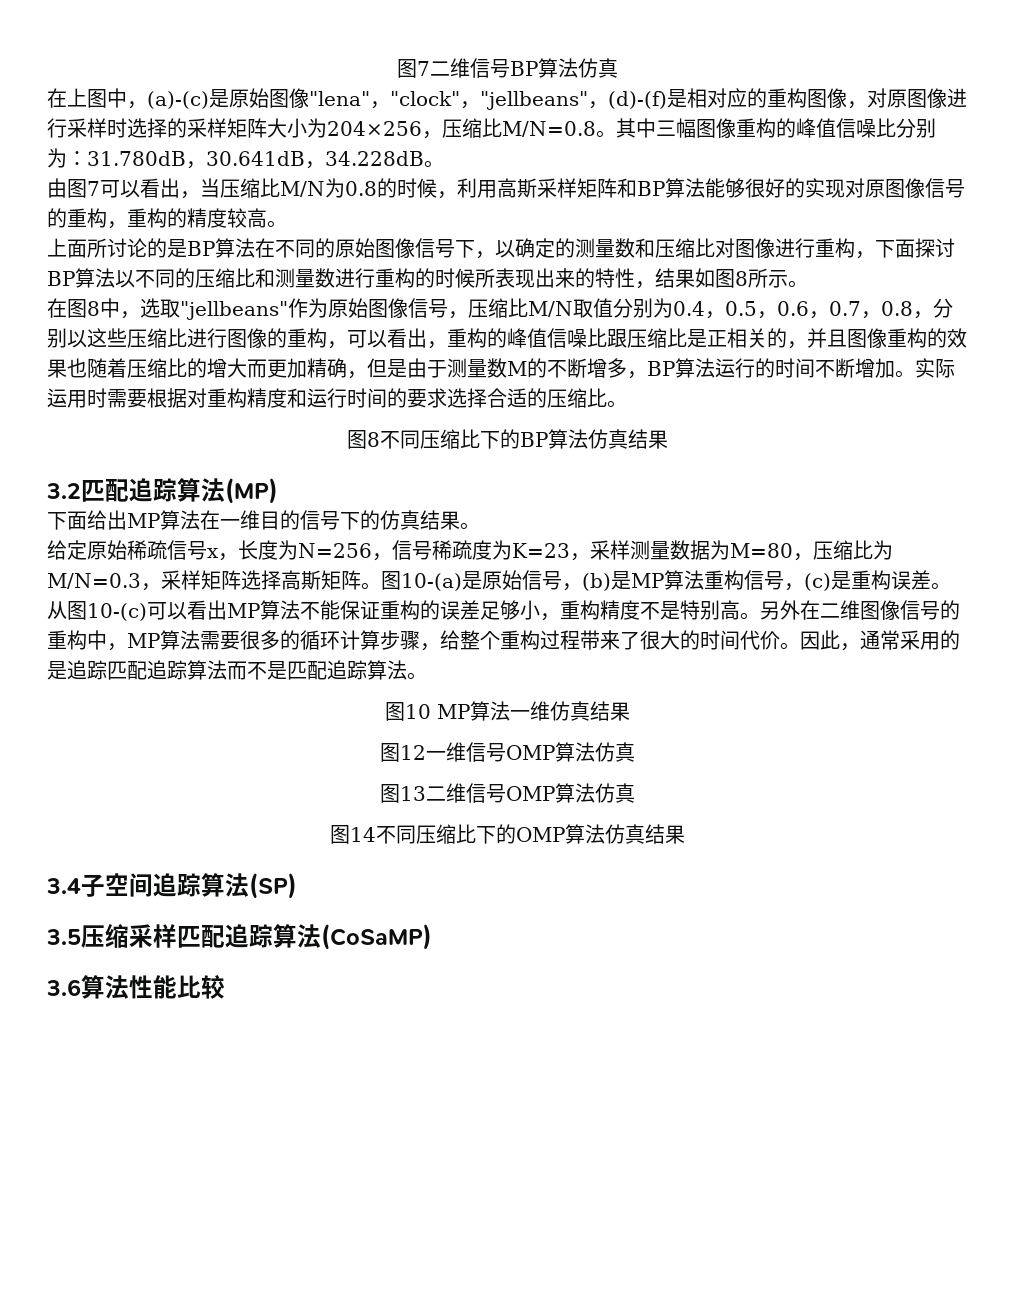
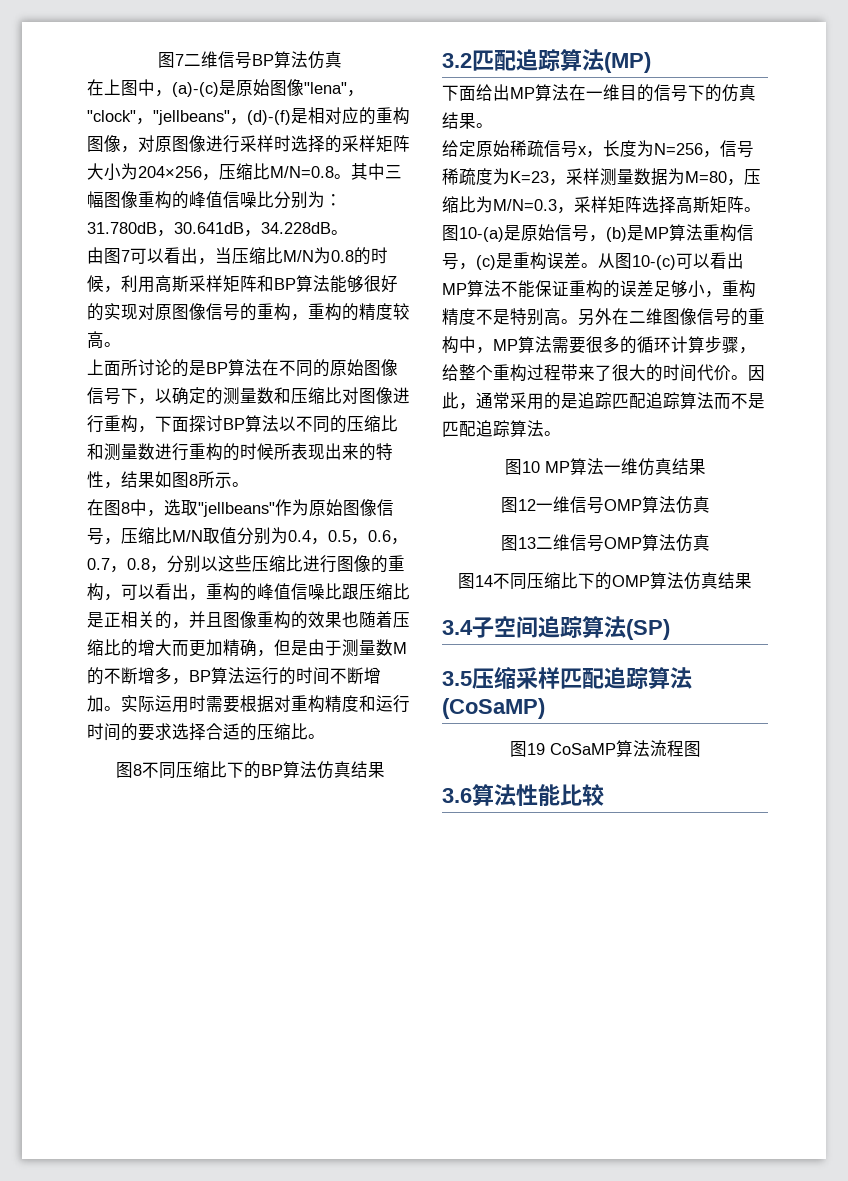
+ 图19 CoSaMP算法流程图

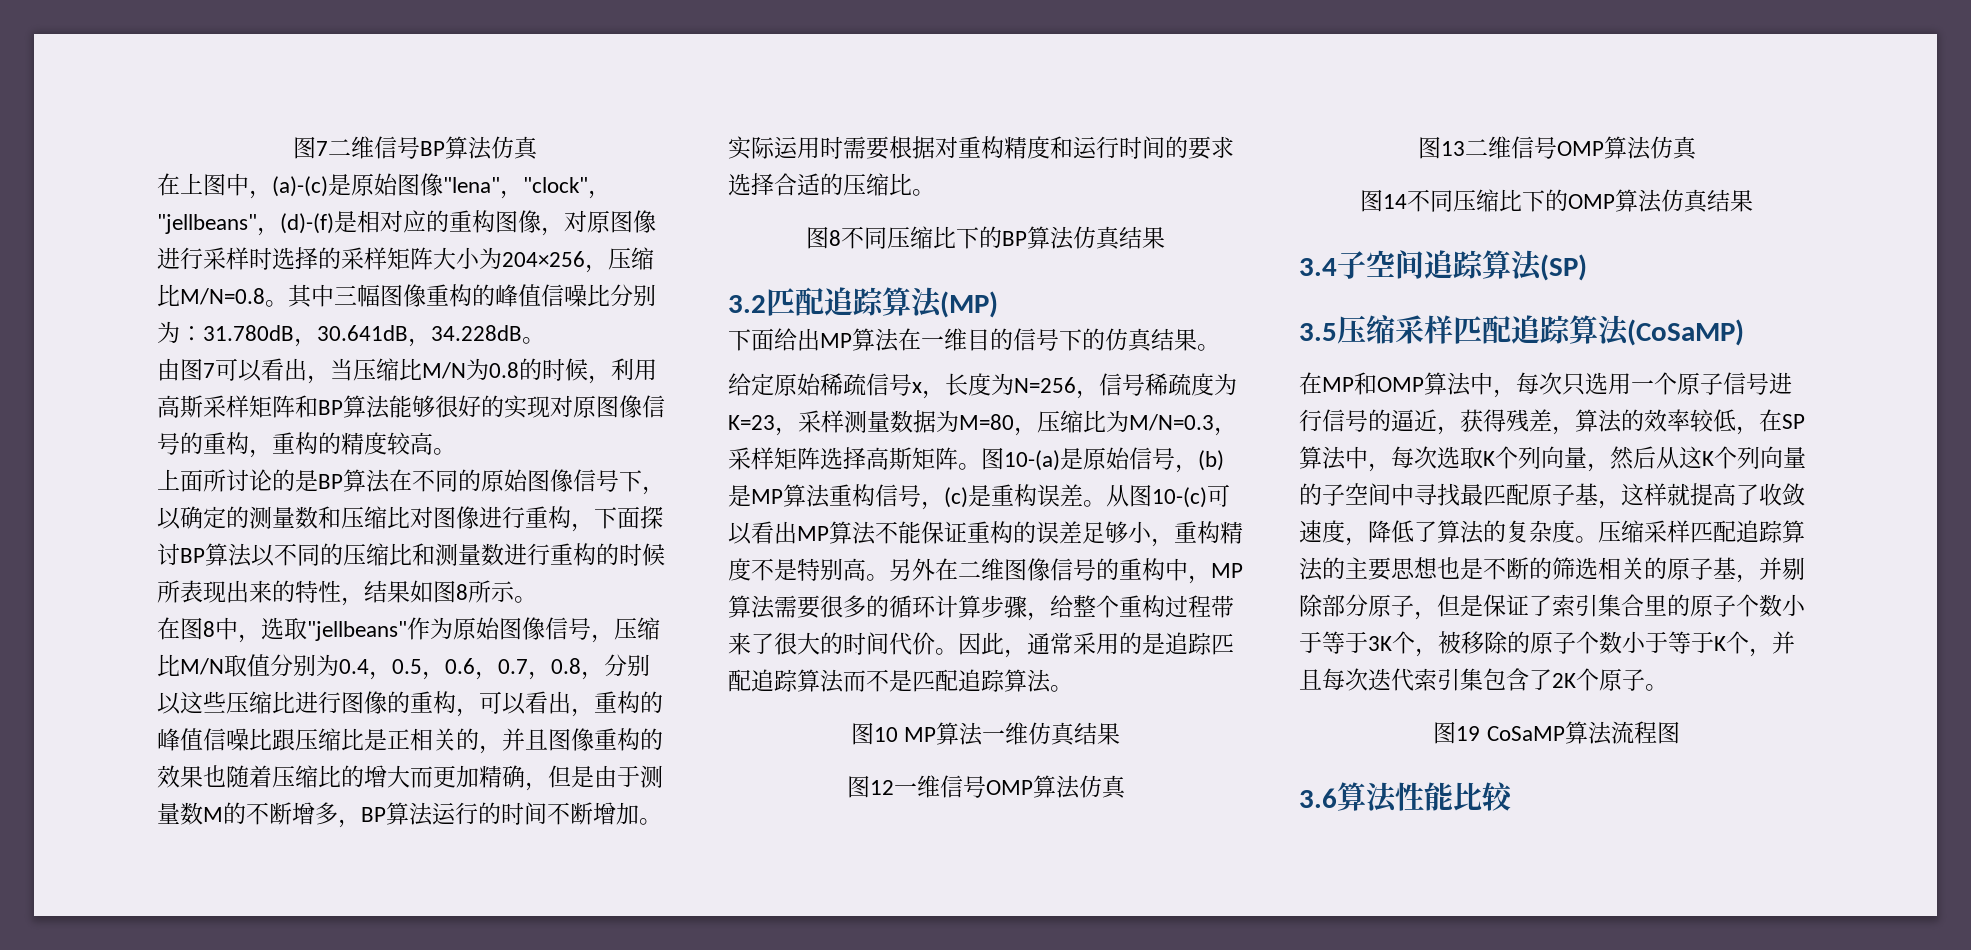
+ 在MP和OMP算法中，每次只选用一个原子信号进行信号的逼近，获得残差，算法的效率较低，在SP算法中，每次选取K个列向量，然后从这K个列向量的子空间中寻找最匹配原子基，这样就提高了收敛速度，降低了算法的复杂度。压缩采样匹配追踪算法的主要思想也是不断的筛选相关的原子基，并剔除部分原子，但是保证了索引集合里的原子个数小于等于3K个，被移除的原子个数小于等于K个，并且每次迭代索引集包含了2K个原子。

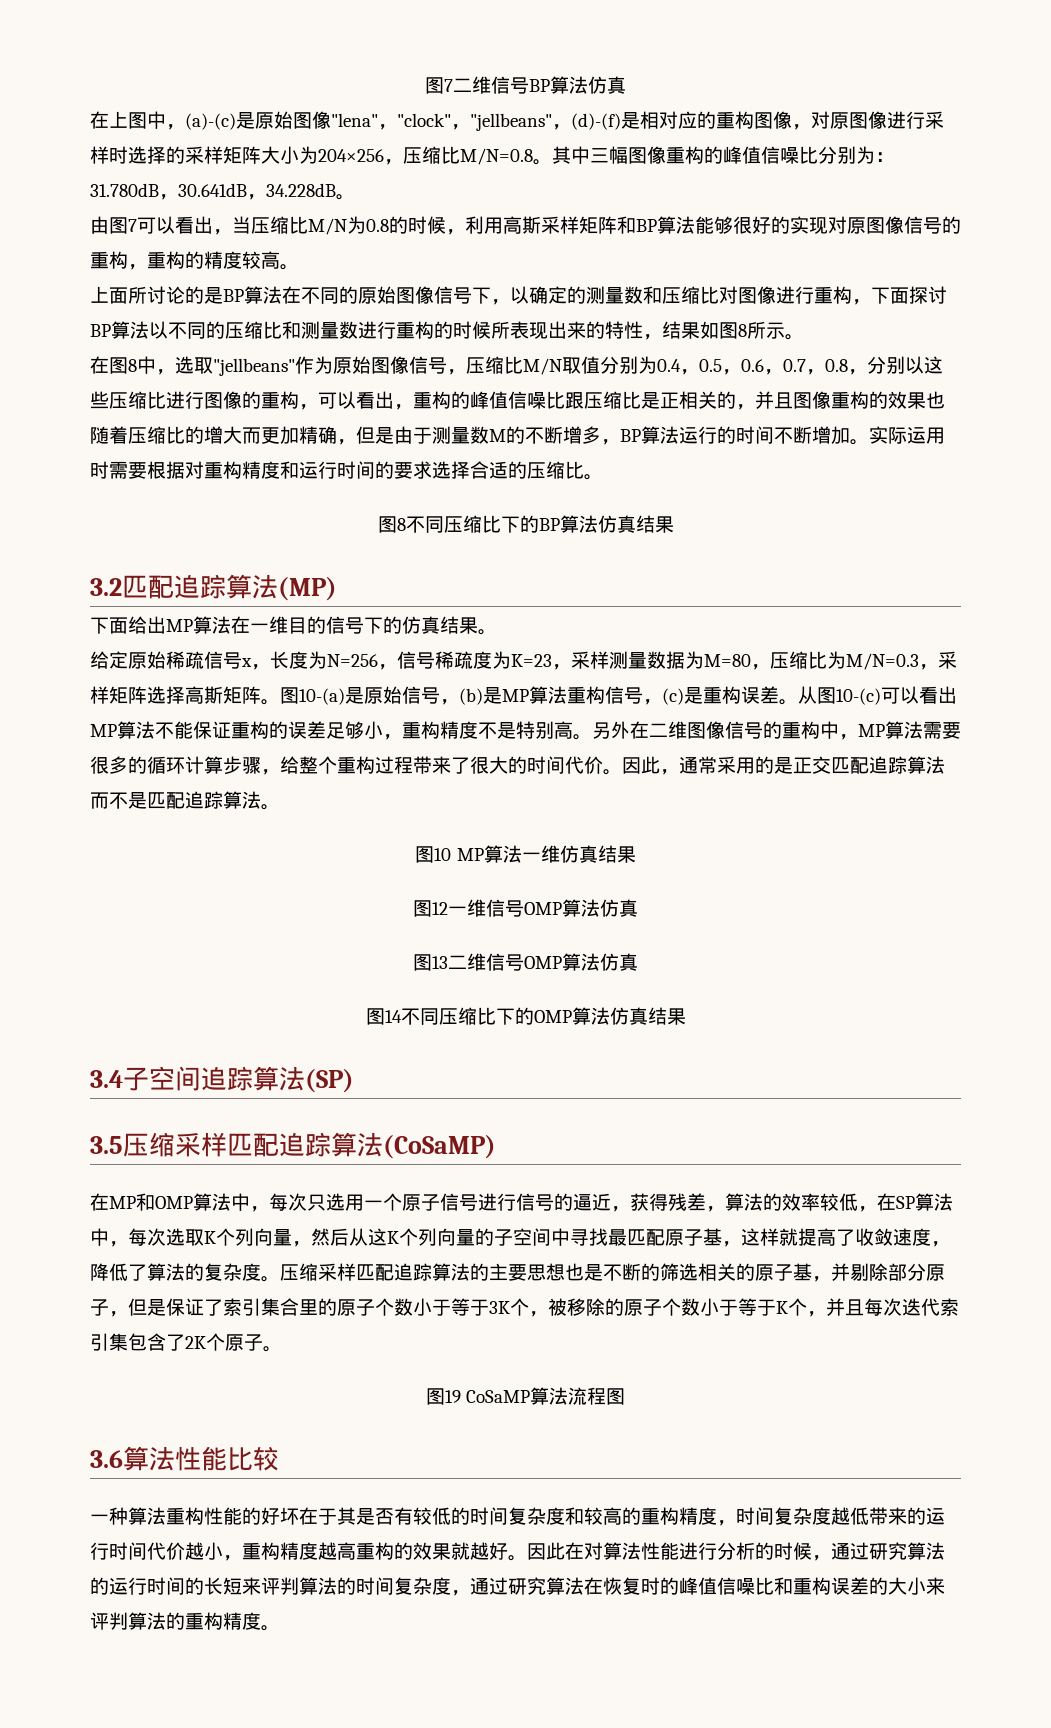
- 因此，通常采用的是追踪匹配追踪算法而不是匹配追踪算法。
+ 因此，通常采用的是正交匹配追踪算法而不是匹配追踪算法。
+ 一种算法重构性能的好坏在于其是否有较低的时间复杂度和较高的重构精度，时间复杂度越低带来的运行时间代价越小，重构精度越高重构的效果就越好。因此在对算法性能进行分析的时候，通过研究算法的运行时间的长短来评判算法的时间复杂度，通过研究算法在恢复时的峰值信噪比和重构误差的大小来评判算法的重构精度。

